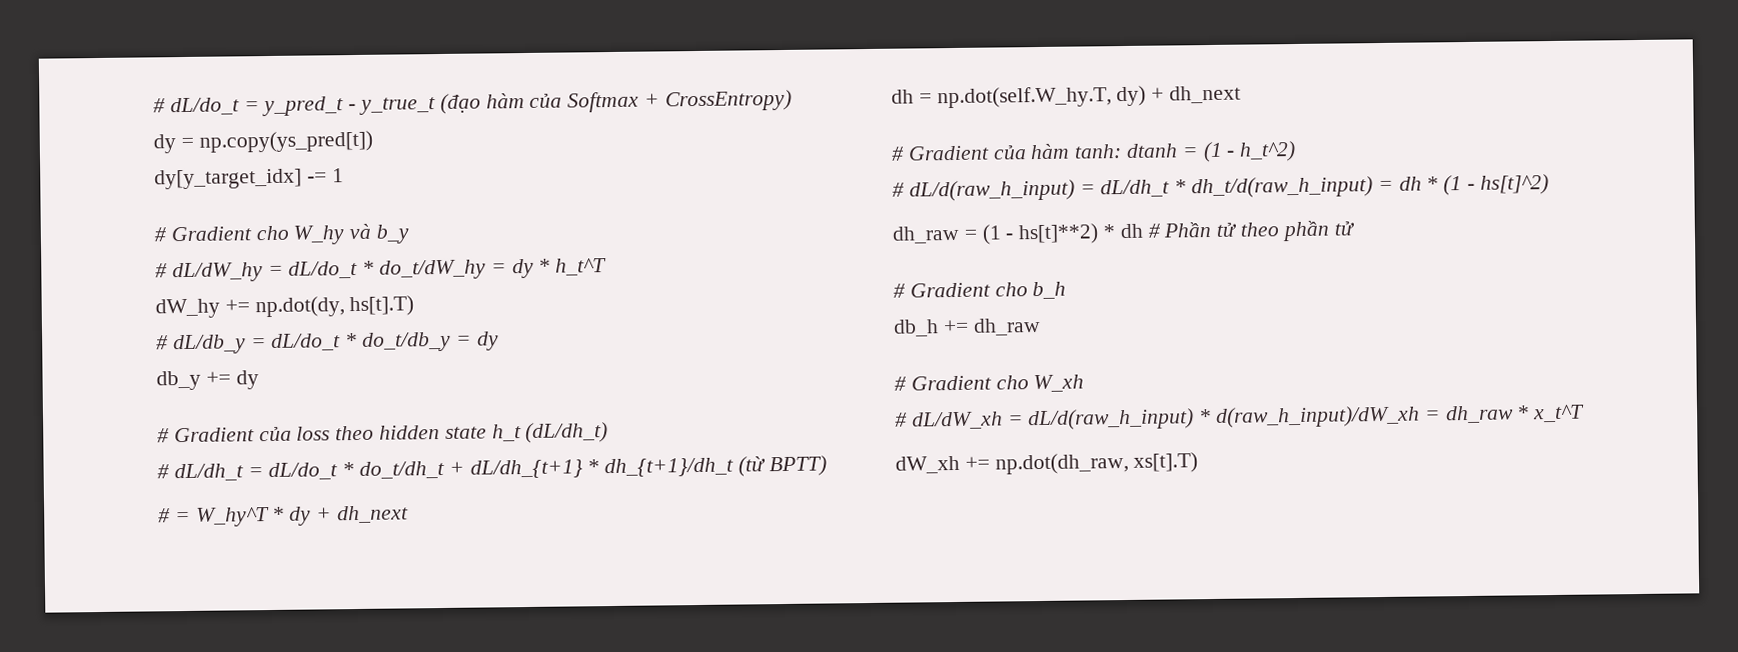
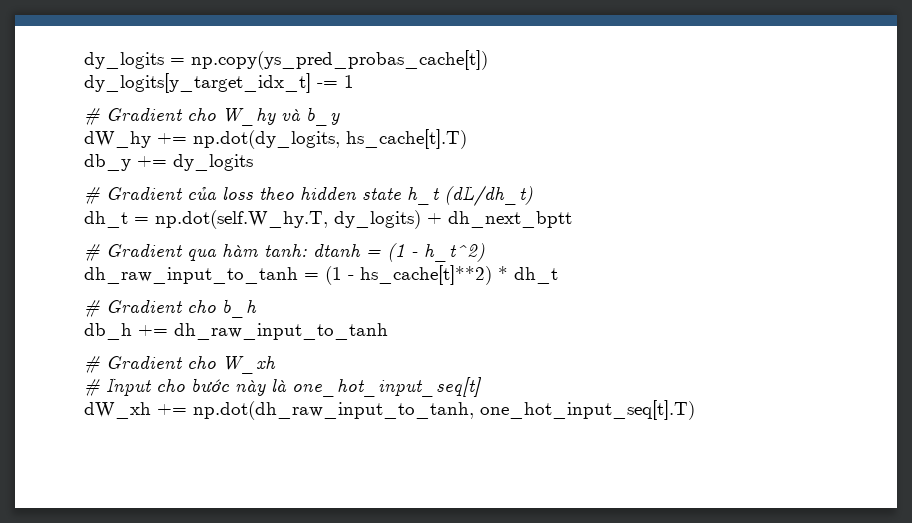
- # dL/do_t = y_pred_t - y_true_t (đạo hàm của Softmax + CrossEntropy)
- dy = np.copy(ys_pred[t])
- dy[y_target_idx] -= 1
+ dy_logits = np.copy(ys_pred_probas_cache[t])
+ dy_logits[y_target_idx_t] -= 1
- # dL/dW_hy = dL/do_t * do_t/dW_hy = dy * h_t^T
- dW_hy += np.dot(dy, hs[t].T)
- # dL/db_y = dL/do_t * do_t/db_y = dy
+ dW_hy += np.dot(dy_logits, hs_cache[t].T)
- db_y += dy
+ db_y += dy_logits
- # dL/dh_t = dL/do_t * do_t/dh_t + dL/dh_{t+1} * dh_{t+1}/dh_t (từ BPTT)
- # = W_hy^T * dy + dh_next
- dh = np.dot(self.W_hy.T, dy) + dh_next
- # Gradient của hàm tanh: dtanh = (1 - h_t^2)
+ dh_t = np.dot(self.W_hy.T, dy_logits) + dh_next_bptt
+ # Gradient qua hàm tanh: dtanh = (1 - h_t^2)
- # dL/d(raw_h_input) = dL/dh_t * dh_t/d(raw_h_input) = dh * (1 - hs[t]^2)
- dh_raw = (1 - hs[t]**2) * dh # Phần tử theo phần tử
+ dh_raw_input_to_tanh = (1 - hs_cache[t]**2) * dh_t
- db_h += dh_raw
+ db_h += dh_raw_input_to_tanh
- # dL/dW_xh = dL/d(raw_h_input) * d(raw_h_input)/dW_xh = dh_raw * x_t^T
+ # Input cho bước này là one_hot_input_seq[t]
- dW_xh += np.dot(dh_raw, xs[t].T)
+ dW_xh += np.dot(dh_raw_input_to_tanh, one_hot_input_seq[t].T)

